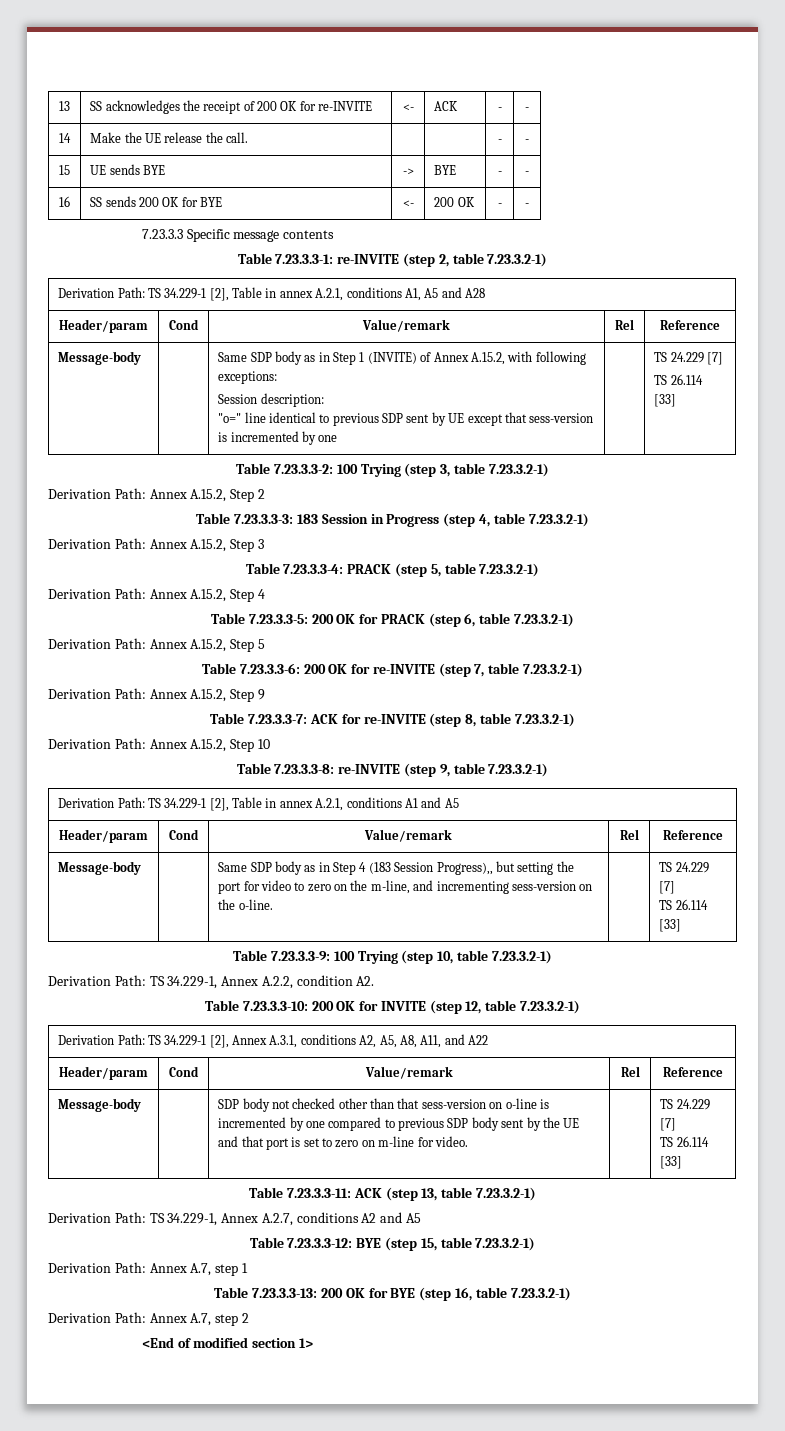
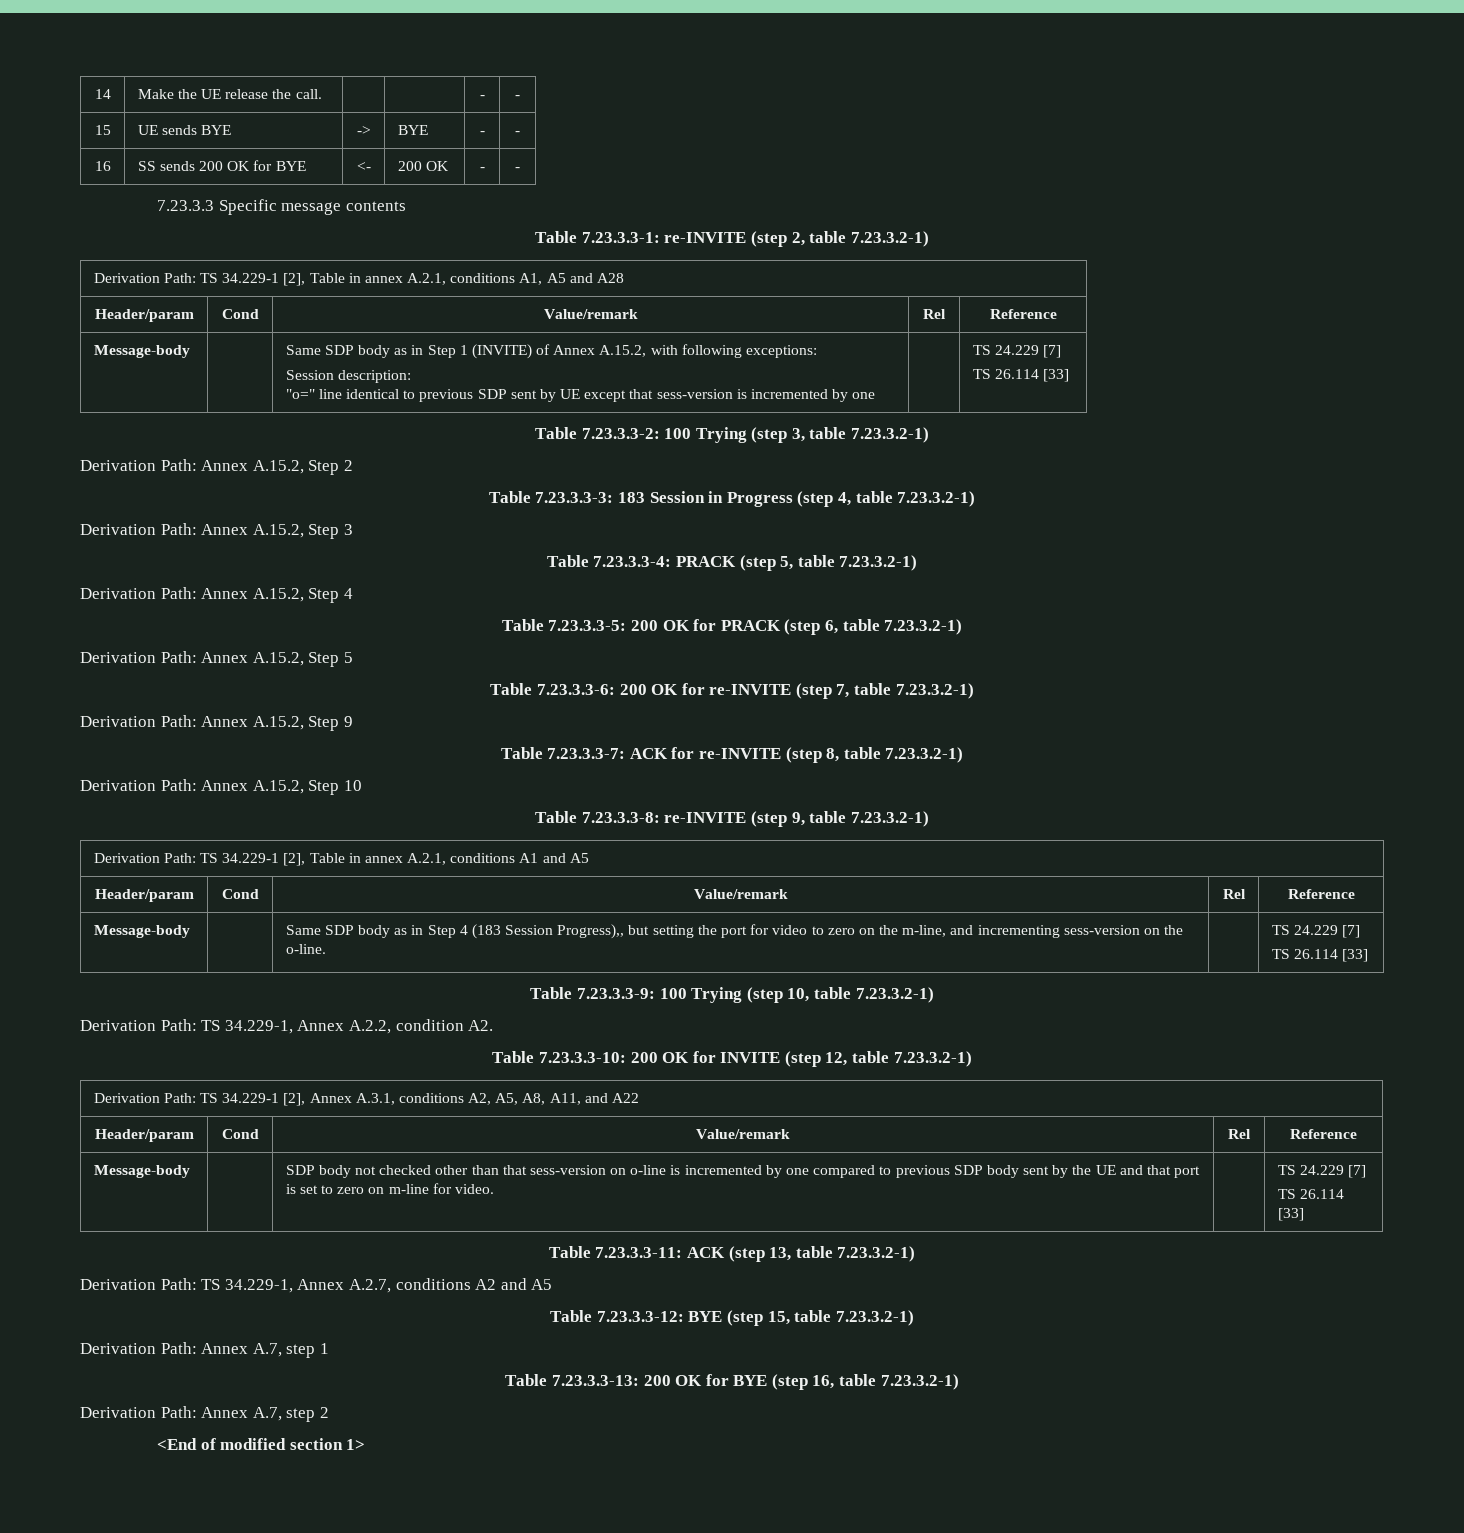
- 13 | SS acknowledges the receipt of 200 OK for re-INVITE | <- | ACK | - | -

